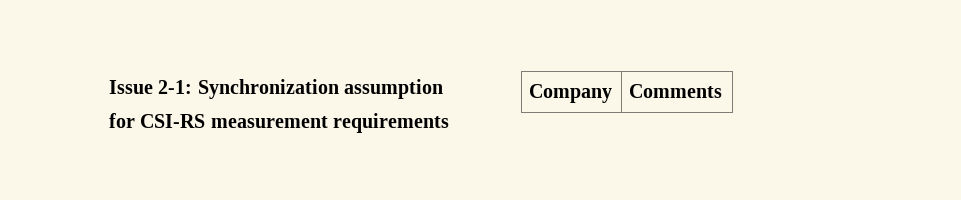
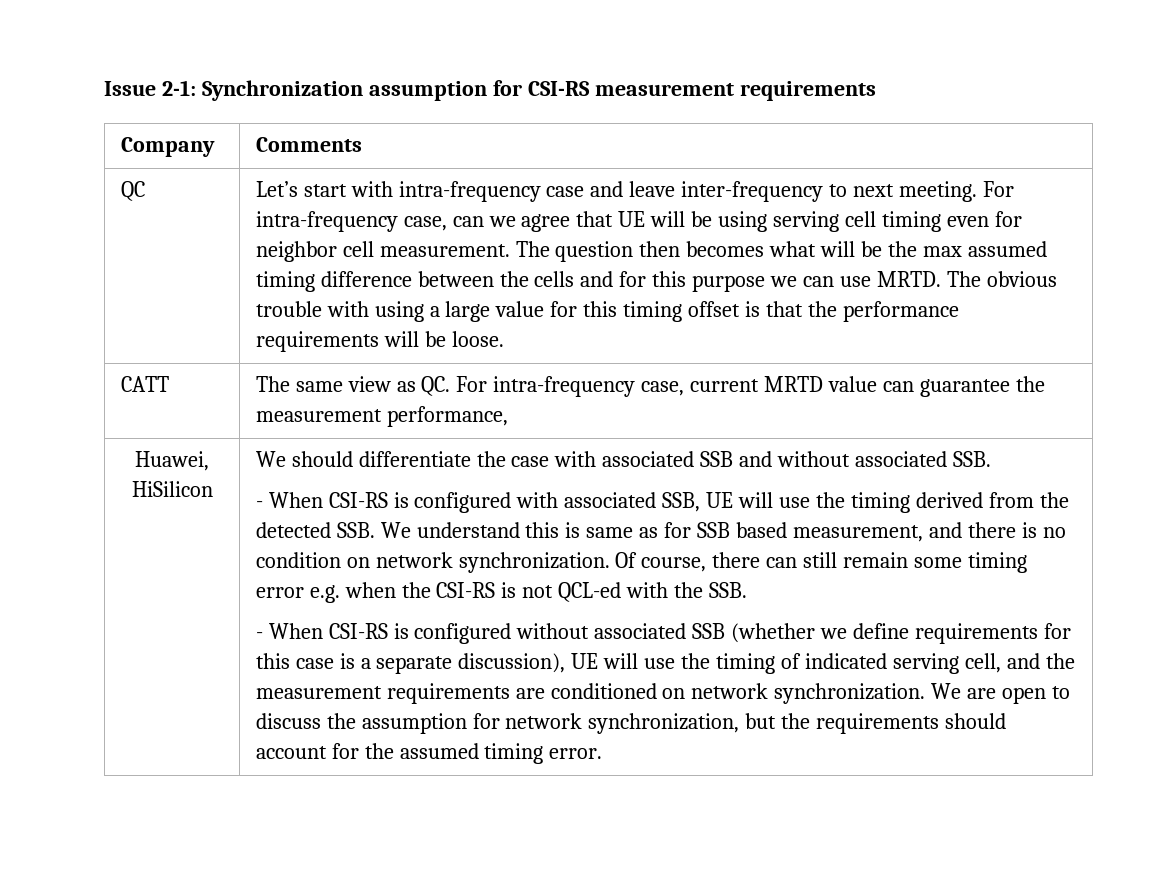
+ QC | Let’s start with intra-frequency case and leave inter-frequency to next meeting. For intra-frequency case, can we agree that UE will be using serving cell timing even for neighbor cell measurement. The question then becomes what will be the max assumed timing difference between the cells and for this purpose we can use MRTD. The obvious trouble with using a large value for this timing offset is that the performance requirements will be loose.
+ CATT | The same view as QC. For intra-frequency case, current MRTD value can guarantee the measurement performance,
+ Huawei, HiSilicon | We should differentiate the case with associated SSB and without associated SSB.
+ - When CSI-RS is configured with associated SSB, UE will use the timing derived from the detected SSB. We understand this is same as for SSB based measurement, and there is no condition on network synchronization. Of course, there can still remain some timing error e.g. when the CSI-RS is not QCL-ed with the SSB.
+ - When CSI-RS is configured without associated SSB (whether we define requirements for this case is a separate discussion), UE will use the timing of indicated serving cell, and the measurement requirements are conditioned on network synchronization. We are open to discuss the assumption for network synchronization, but the requirements should account for the assumed timing error.

